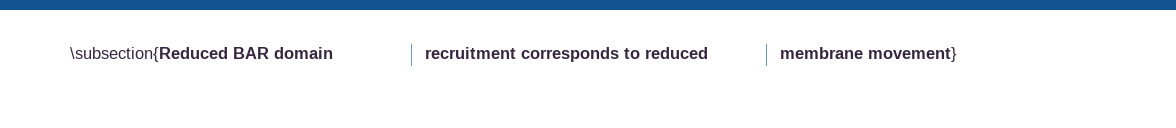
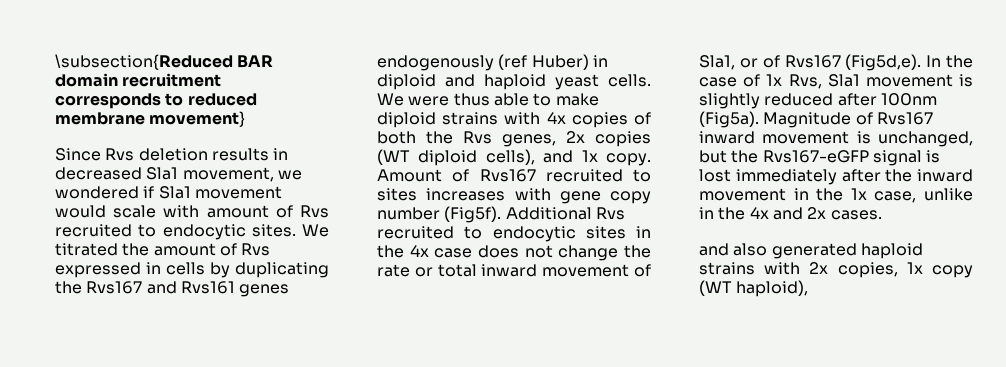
+ Since Rvs deletion results in decreased Sla1 movement, we wondered if Sla1 movement would scale with amount of Rvs recruited to endocytic sites. We titrated the amount of Rvs expressed in cells by duplicating the Rvs167 and Rvs161 genes endogenously (ref Huber) in diploid and haploid yeast cells. We were thus able to make diploid strains with 4x copies of both the Rvs genes, 2x copies (WT diploid cells), and 1x copy. Amount of Rvs167 recruited to sites increases with gene copy number (Fig5f). Additional Rvs recruited to endocytic sites in the 4x case does not change the rate or total inward movement of Sla1, or of Rvs167 (Fig5d,e). In the case of 1x Rvs, Sla1 movement is slightly reduced after 100nm (Fig5a). Magnitude of Rvs167 inward movement is unchanged, but the Rvs167-eGFP signal is lost immediately after the inward movement in the 1x case, unlike in the 4x and 2x cases.
+ and also generated haploid strains with 2x copies, 1x copy (WT haploid),

